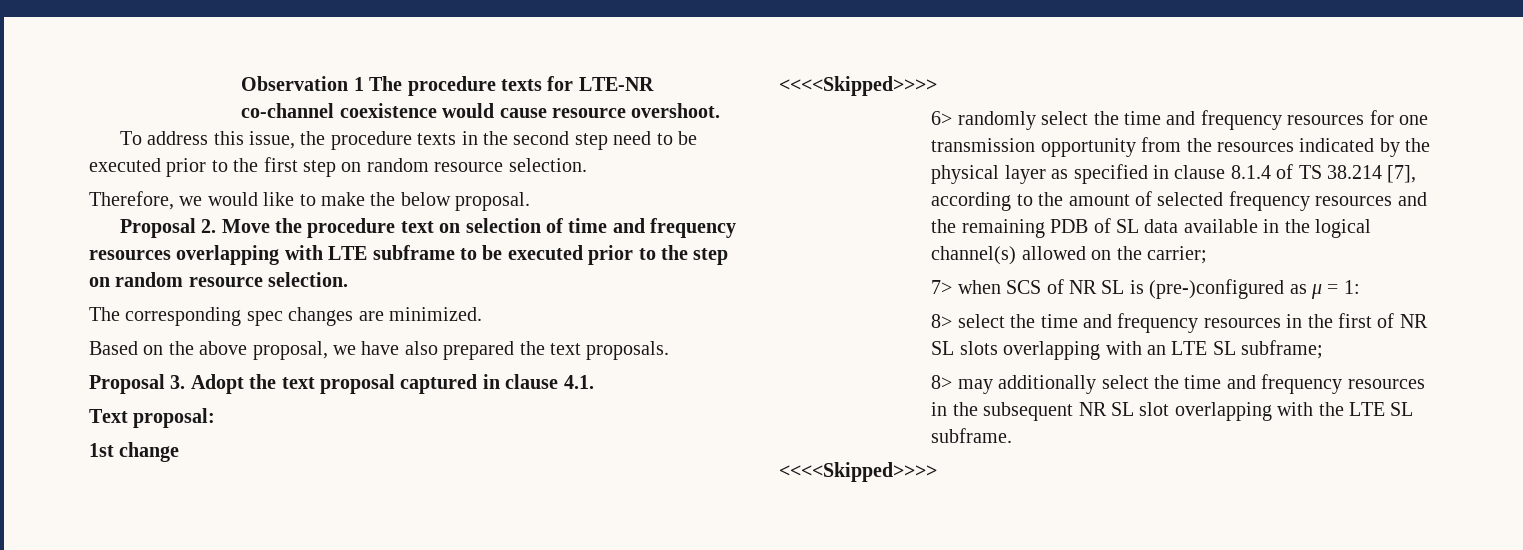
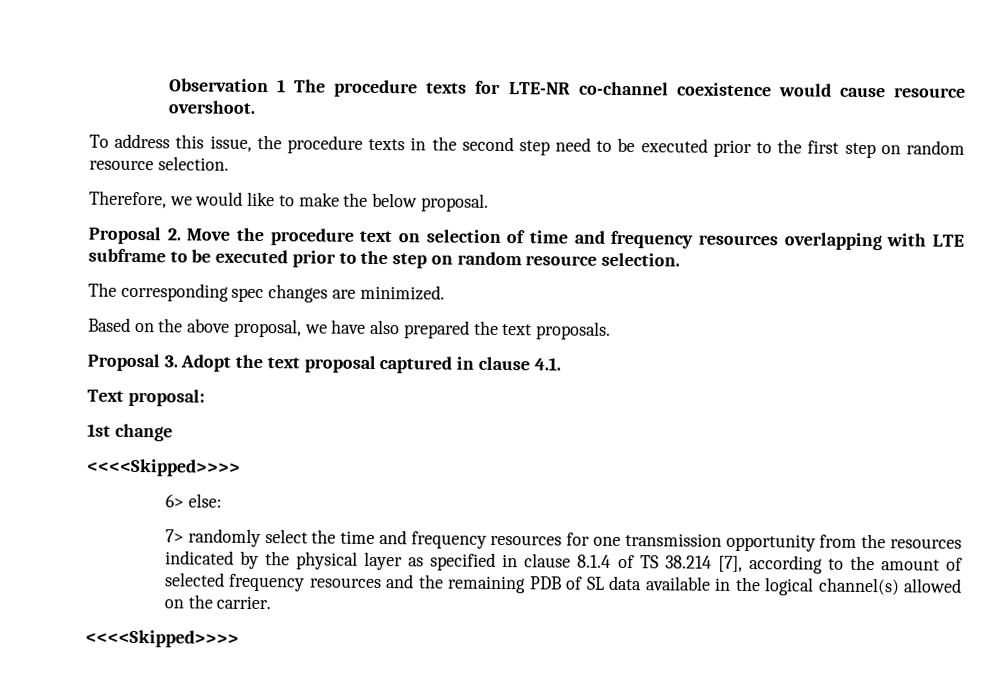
- 6> randomly select the time and frequency resources for one transmission opportunity from the resources indicated by the physical layer as specified in clause 8.1.4 of TS 38.214 [7], according to the amount of selected frequency resources and the remaining PDB of SL data available in the logical channel(s) allowed on the carrier;
- 7> when SCS of NR SL is (pre-)configured as μ = 1:
- 8> select the time and frequency resources in the first of NR SL slots overlapping with an LTE SL subframe;
- 8> may additionally select the time and frequency resources in the subsequent NR SL slot overlapping with the LTE SL subframe.
+ 6> else:
+ 7> randomly select the time and frequency resources for one transmission opportunity from the resources indicated by the physical layer as specified in clause 8.1.4 of TS 38.214 [7], according to the amount of selected frequency resources and the remaining PDB of SL data available in the logical channel(s) allowed on the carrier.

